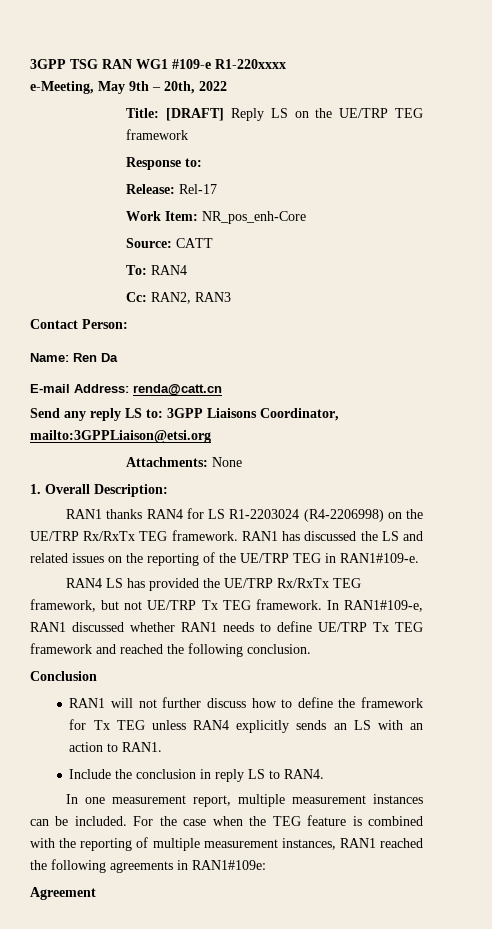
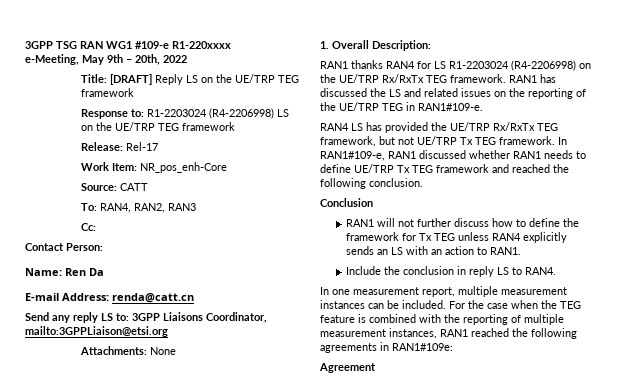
- Response to:
+ Response to: R1-2203024 (R4-2206998) LS on the UE/TRP TEG framework
- To: RAN4
+ To: RAN4, RAN2, RAN3
- Cc: RAN2, RAN3
+ Cc:

